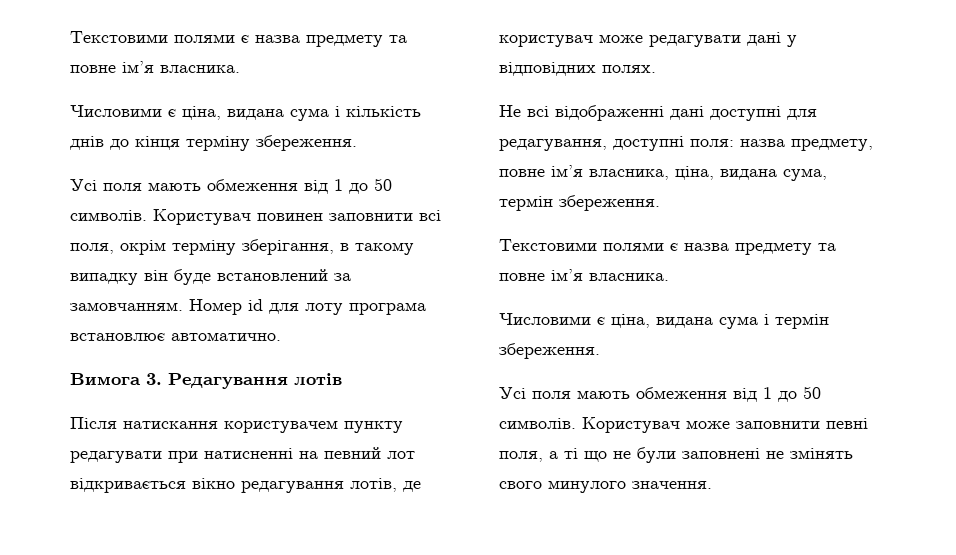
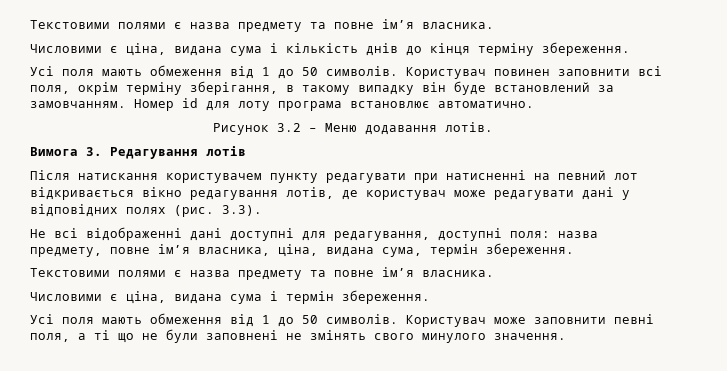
+ Рисунок 3.2 – Меню додавання лотів.
- Після натискання користувачем пункту редагувати при натисненні на певний лот відкривається вікно редагування лотів, де користувач може редагувати дані у відповідних полях.
+ Після натискання користувачем пункту редагувати при натисненні на певний лот відкривається вікно редагування лотів, де користувач може редагувати дані у відповідних полях (рис. 3.3).

